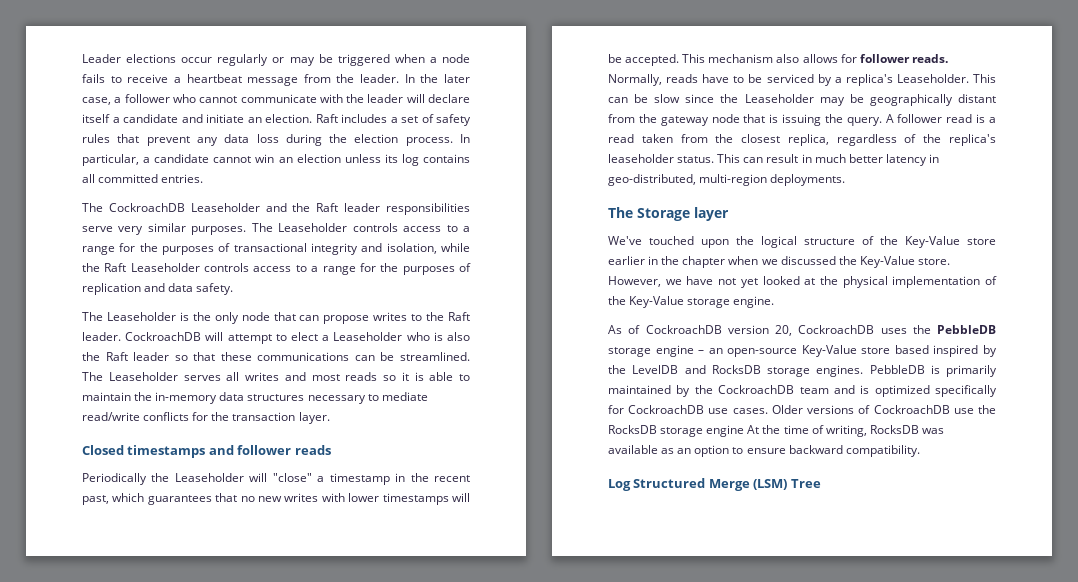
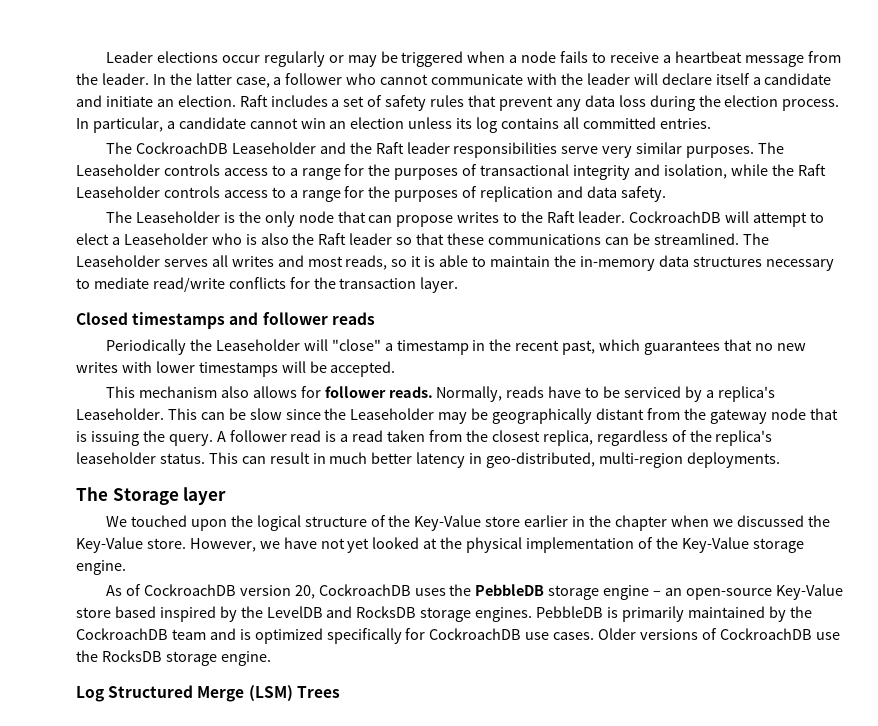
- In the later case, a follower who cannot communicate with the leader will declare itself a candidate and initiate an election.
+ In the latter case, a follower who cannot communicate with the leader will declare itself a candidate and initiate an election.
- The Leaseholder serves all writes and most reads so it is able to maintain the in-memory data structures necessary to mediate read/write conflicts for the transaction layer.
+ The Leaseholder serves all writes and most reads, so it is able to maintain the in-memory data structures necessary to mediate read/write conflicts for the transaction layer.
- Periodically the Leaseholder will "close" a timestamp in the recent past, which guarantees that no new writes with lower timestamps will be accepted. This mechanism also allows for follower reads.
+ Periodically the Leaseholder will "close" a timestamp in the recent past, which guarantees that no new writes with lower timestamps will be accepted.
+ This mechanism also allows for follower reads.
- We've touched upon the logical structure of the Key-Value store earlier in the chapter when we discussed the Key-Value store.
+ We touched upon the logical structure of the Key-Value store earlier in the chapter when we discussed the Key-Value store.
- Older versions of CockroachDB use the RocksDB storage engine At the time of writing, RocksDB was available as an option to ensure backward compatibility.
+ Older versions of CockroachDB use the RocksDB storage engine.
- Log Structured Merge (LSM) Tree
+ Log Structured Merge (LSM) Trees

